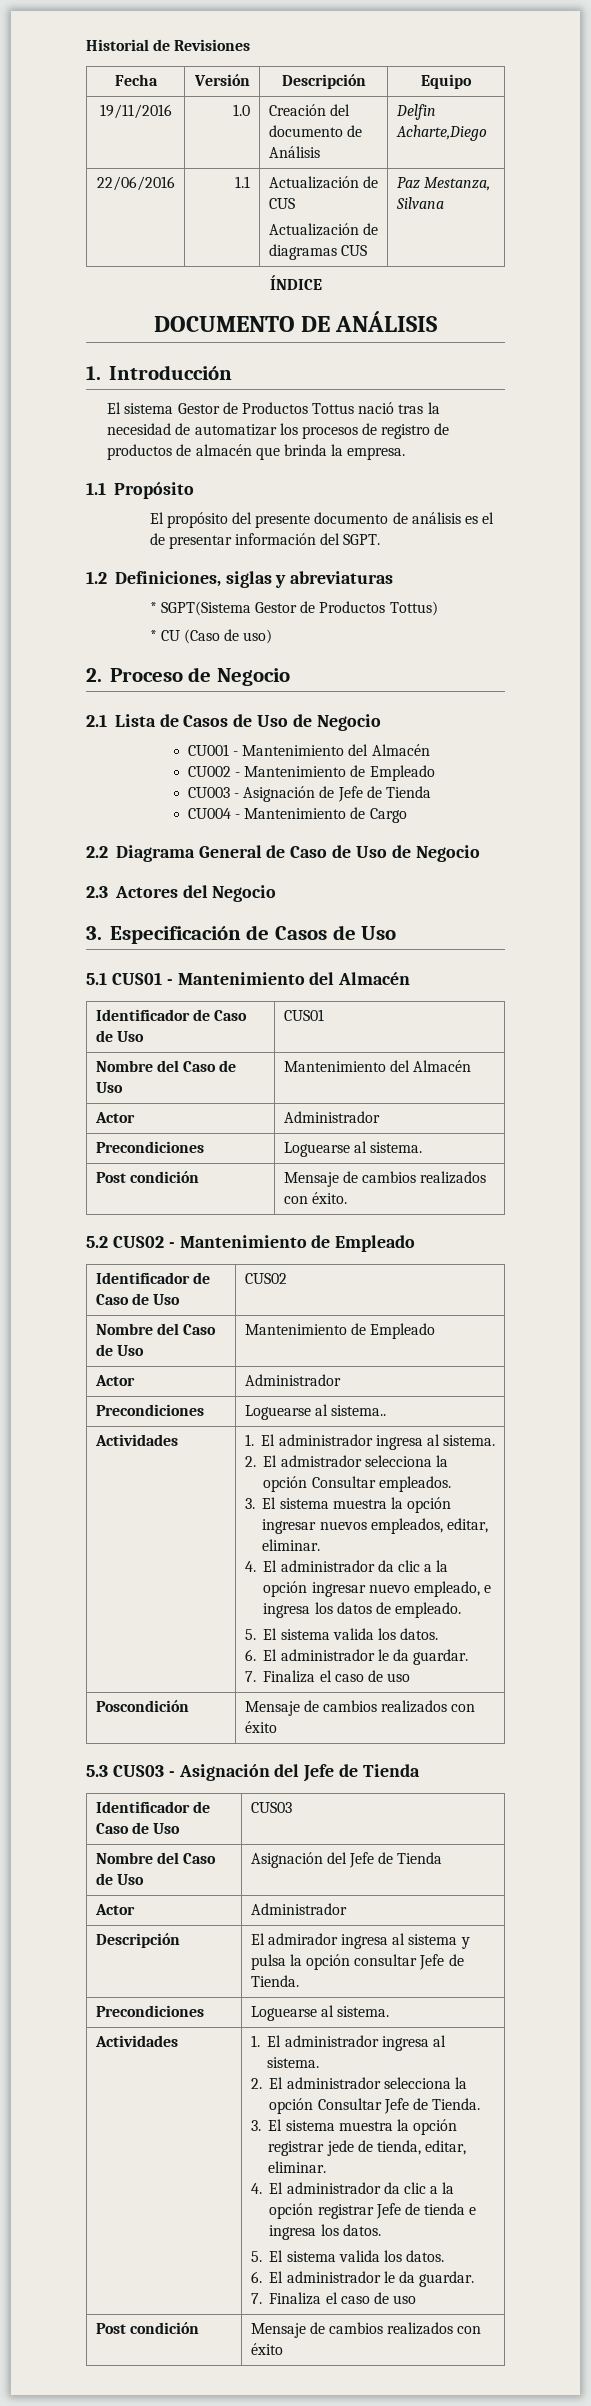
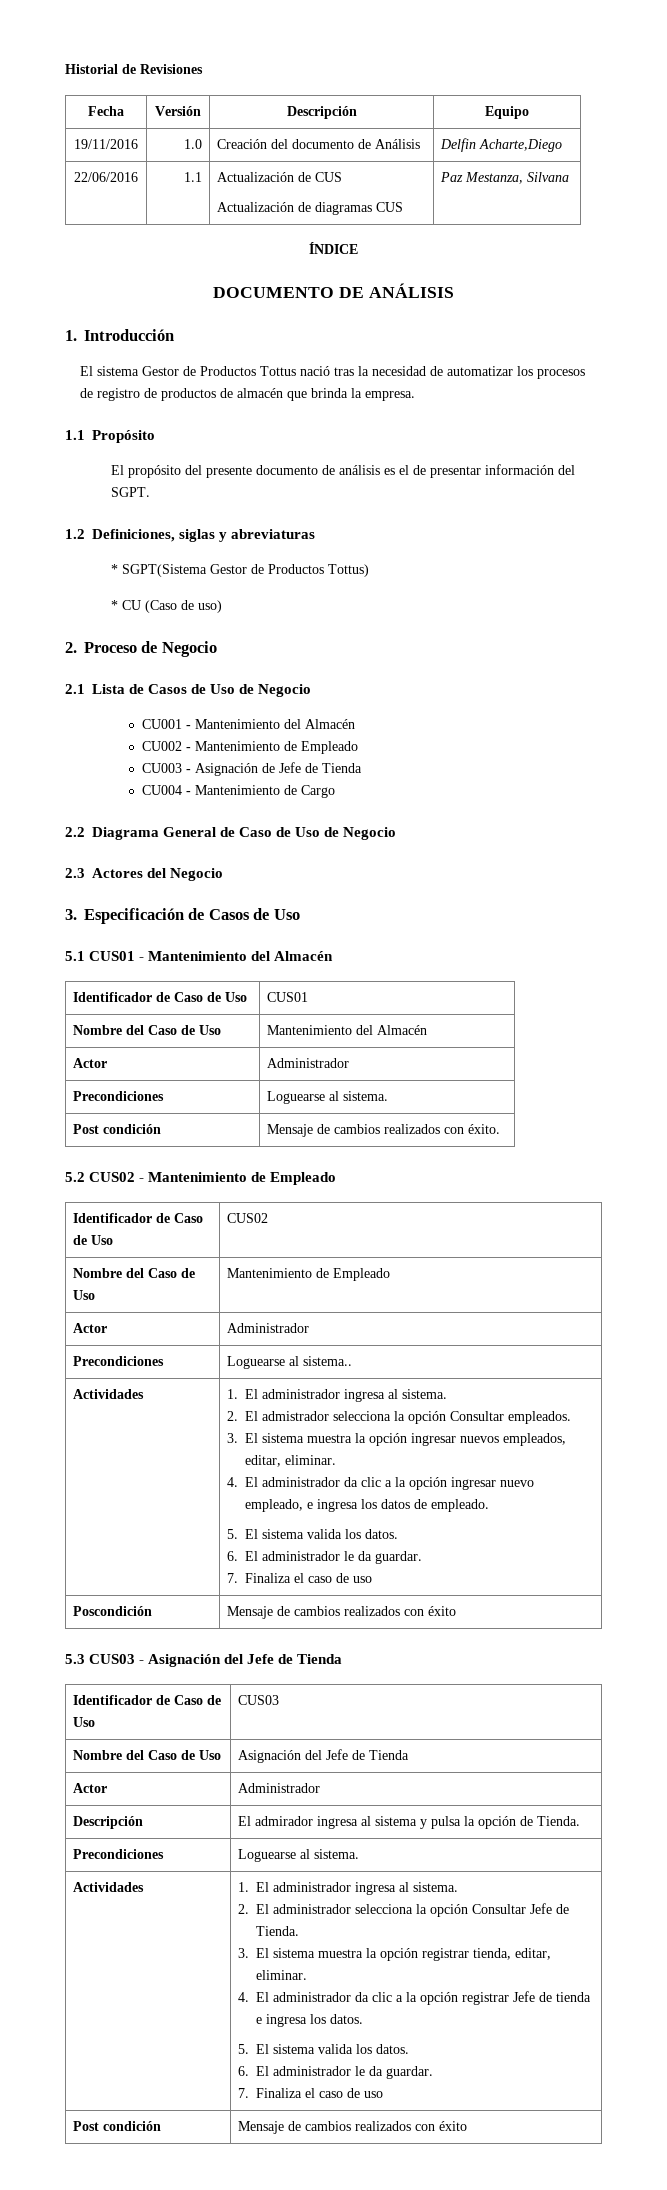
- Descripción | El admirador ingresa al sistema y pulsa la opción consultar Jefe de Tienda.
+ Descripción | El admirador ingresa al sistema y pulsa la opción de Tienda.
- 3. El sistema muestra la opción registrar jede de tienda, editar, eliminar.
+ 3. El sistema muestra la opción registrar tienda, editar, eliminar.

